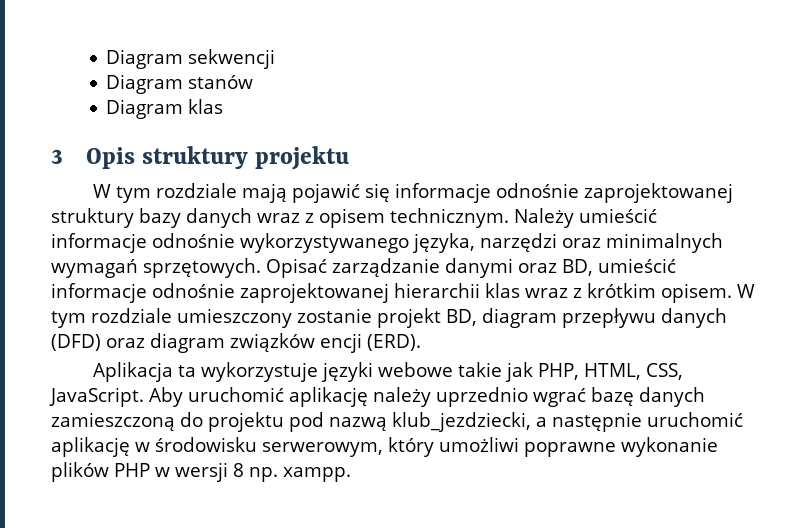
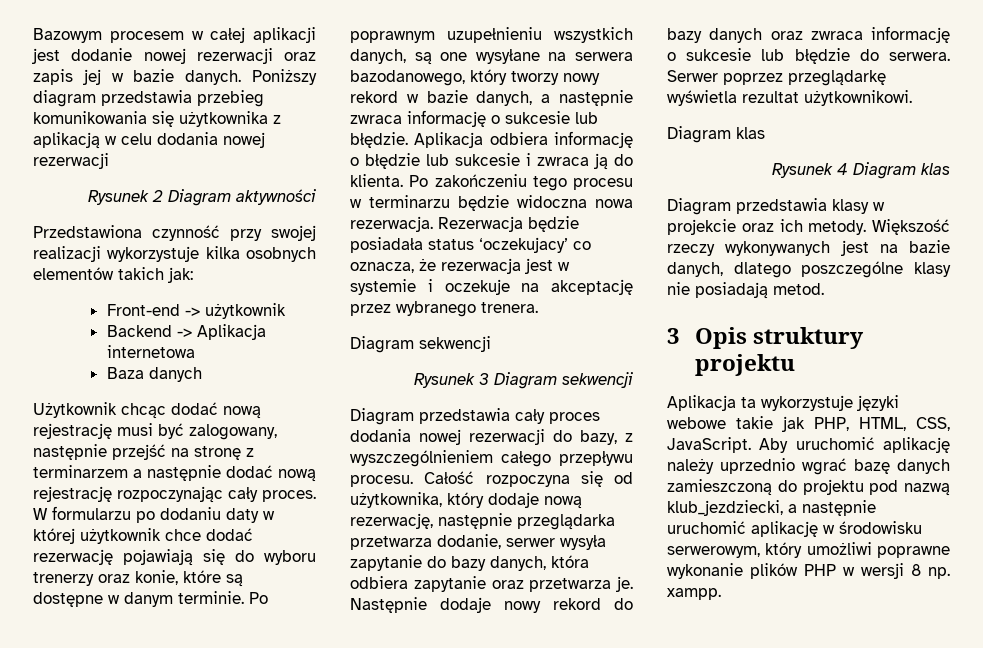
+ Bazowym procesem w całej aplikacji jest dodanie nowej rezerwacji oraz zapis jej w bazie danych. Poniższy diagram przedstawia przebieg komunikowania się użytkownika z aplikacją w celu dodania nowej rezerwacji
+ Rysunek 2 Diagram aktywności
+ Przedstawiona czynność przy swojej realizacji wykorzystuje kilka osobnych elementów takich jak:
+ Front-end -> użytkownik
+ Backend -> Aplikacja internetowa
+ Baza danych
+ Użytkownik chcąc dodać nową rejestrację musi być zalogowany, następnie przejść na stronę z terminarzem a następnie dodać nową rejestrację rozpoczynając cały proces. W formularzu po dodaniu daty w której użytkownik chce dodać rezerwację pojawiają się do wyboru trenerzy oraz konie, które są dostępne w danym terminie. Po poprawnym uzupełnieniu wszystkich danych, są one wysyłane na serwera bazodanowego, który tworzy nowy rekord w bazie danych, a następnie zwraca informację o sukcesie lub błędzie. Aplikacja odbiera informację o błędzie lub sukcesie i zwraca ją do klienta. Po zakończeniu tego procesu w terminarzu będzie widoczna nowa rezerwacja. Rezerwacja będzie posiadała status ‘oczekujacy’ co oznacza, że rezerwacja jest w systemie i oczekuje na akceptację przez wybranego trenera.
  Diagram sekwencji
- Diagram stanów
+ Rysunek 3 Diagram sekwencji
+ Diagram przedstawia cały proces dodania nowej rezerwacji do bazy, z wyszczególnieniem całego przepływu procesu. Całość rozpoczyna się od użytkownika, który dodaje nową rezerwację, następnie przeglądarka przetwarza dodanie, serwer wysyła zapytanie do bazy danych, która odbiera zapytanie oraz przetwarza je. Następnie dodaje nowy rekord do bazy danych oraz zwraca informację o sukcesie lub błędzie do serwera. Serwer poprzez przeglądarkę wyświetla rezultat użytkownikowi.
  Diagram klas
+ Rysunek 4 Diagram klas
+ Diagram przedstawia klasy w projekcie oraz ich metody. Większość rzeczy wykonywanych jest na bazie danych, dlatego poszczególne klasy nie posiadają metod.
  3 Opis struktury projektu
- W tym rozdziale mają pojawić się informacje odnośnie zaprojektowanej struktury bazy danych wraz z opisem technicznym. Należy umieścić informacje odnośnie wykorzystywanego języka, narzędzi oraz minimalnych wymagań sprzętowych. Opisać zarządzanie danymi oraz BD, umieścić informacje odnośnie zaprojektowanej hierarchii klas wraz z krótkim opisem. W tym rozdziale umieszczony zostanie projekt BD, diagram przepływu danych (DFD) oraz diagram związków encji (ERD).

